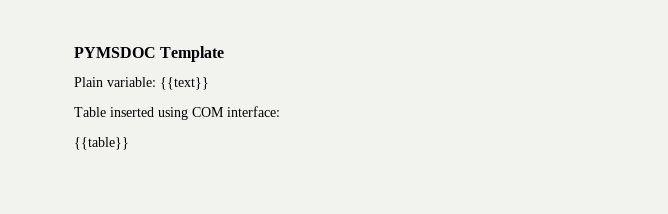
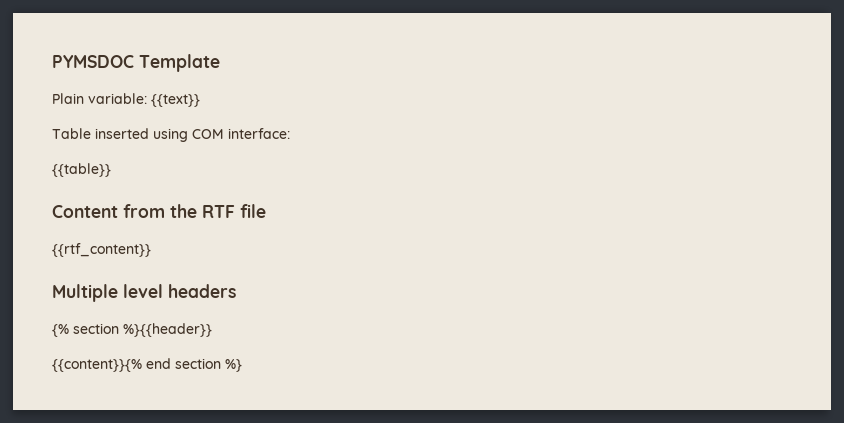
+ Content from the RTF file
+ {{rtf_content}}
+ Multiple level headers
+ {% section %}{{header}}
+ {{content}}{% end section %}

